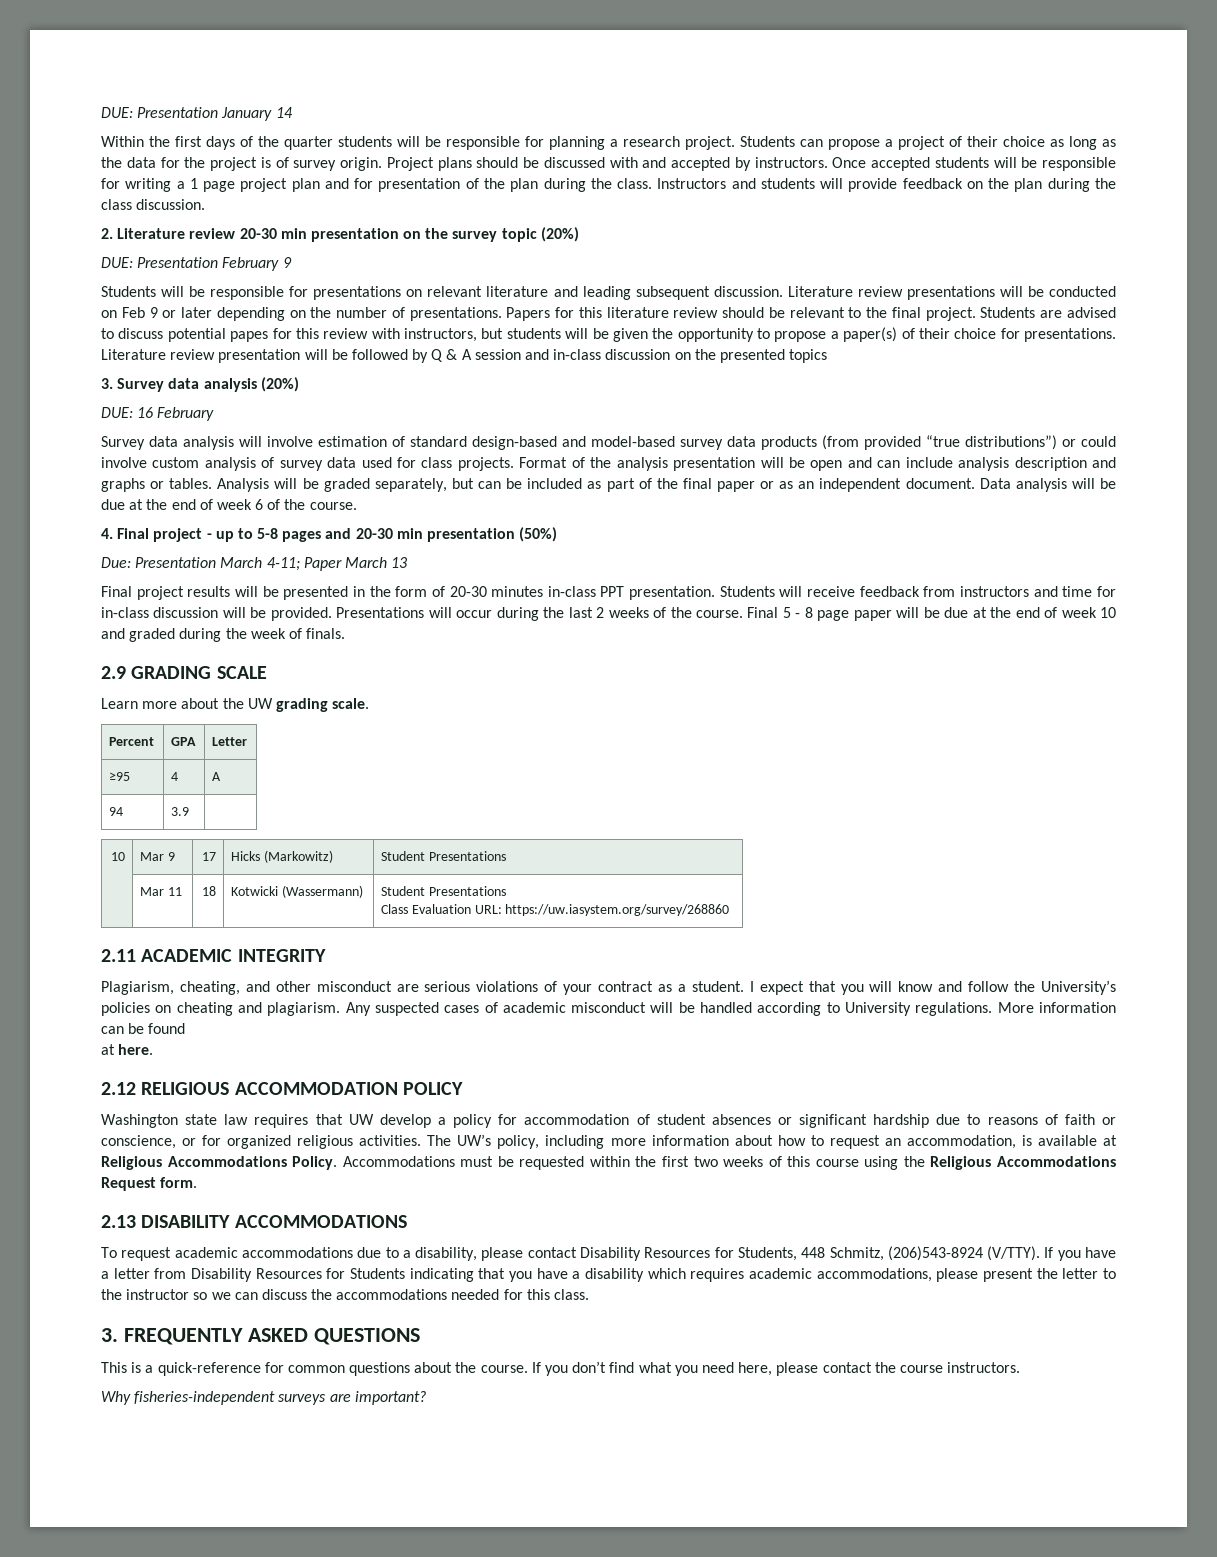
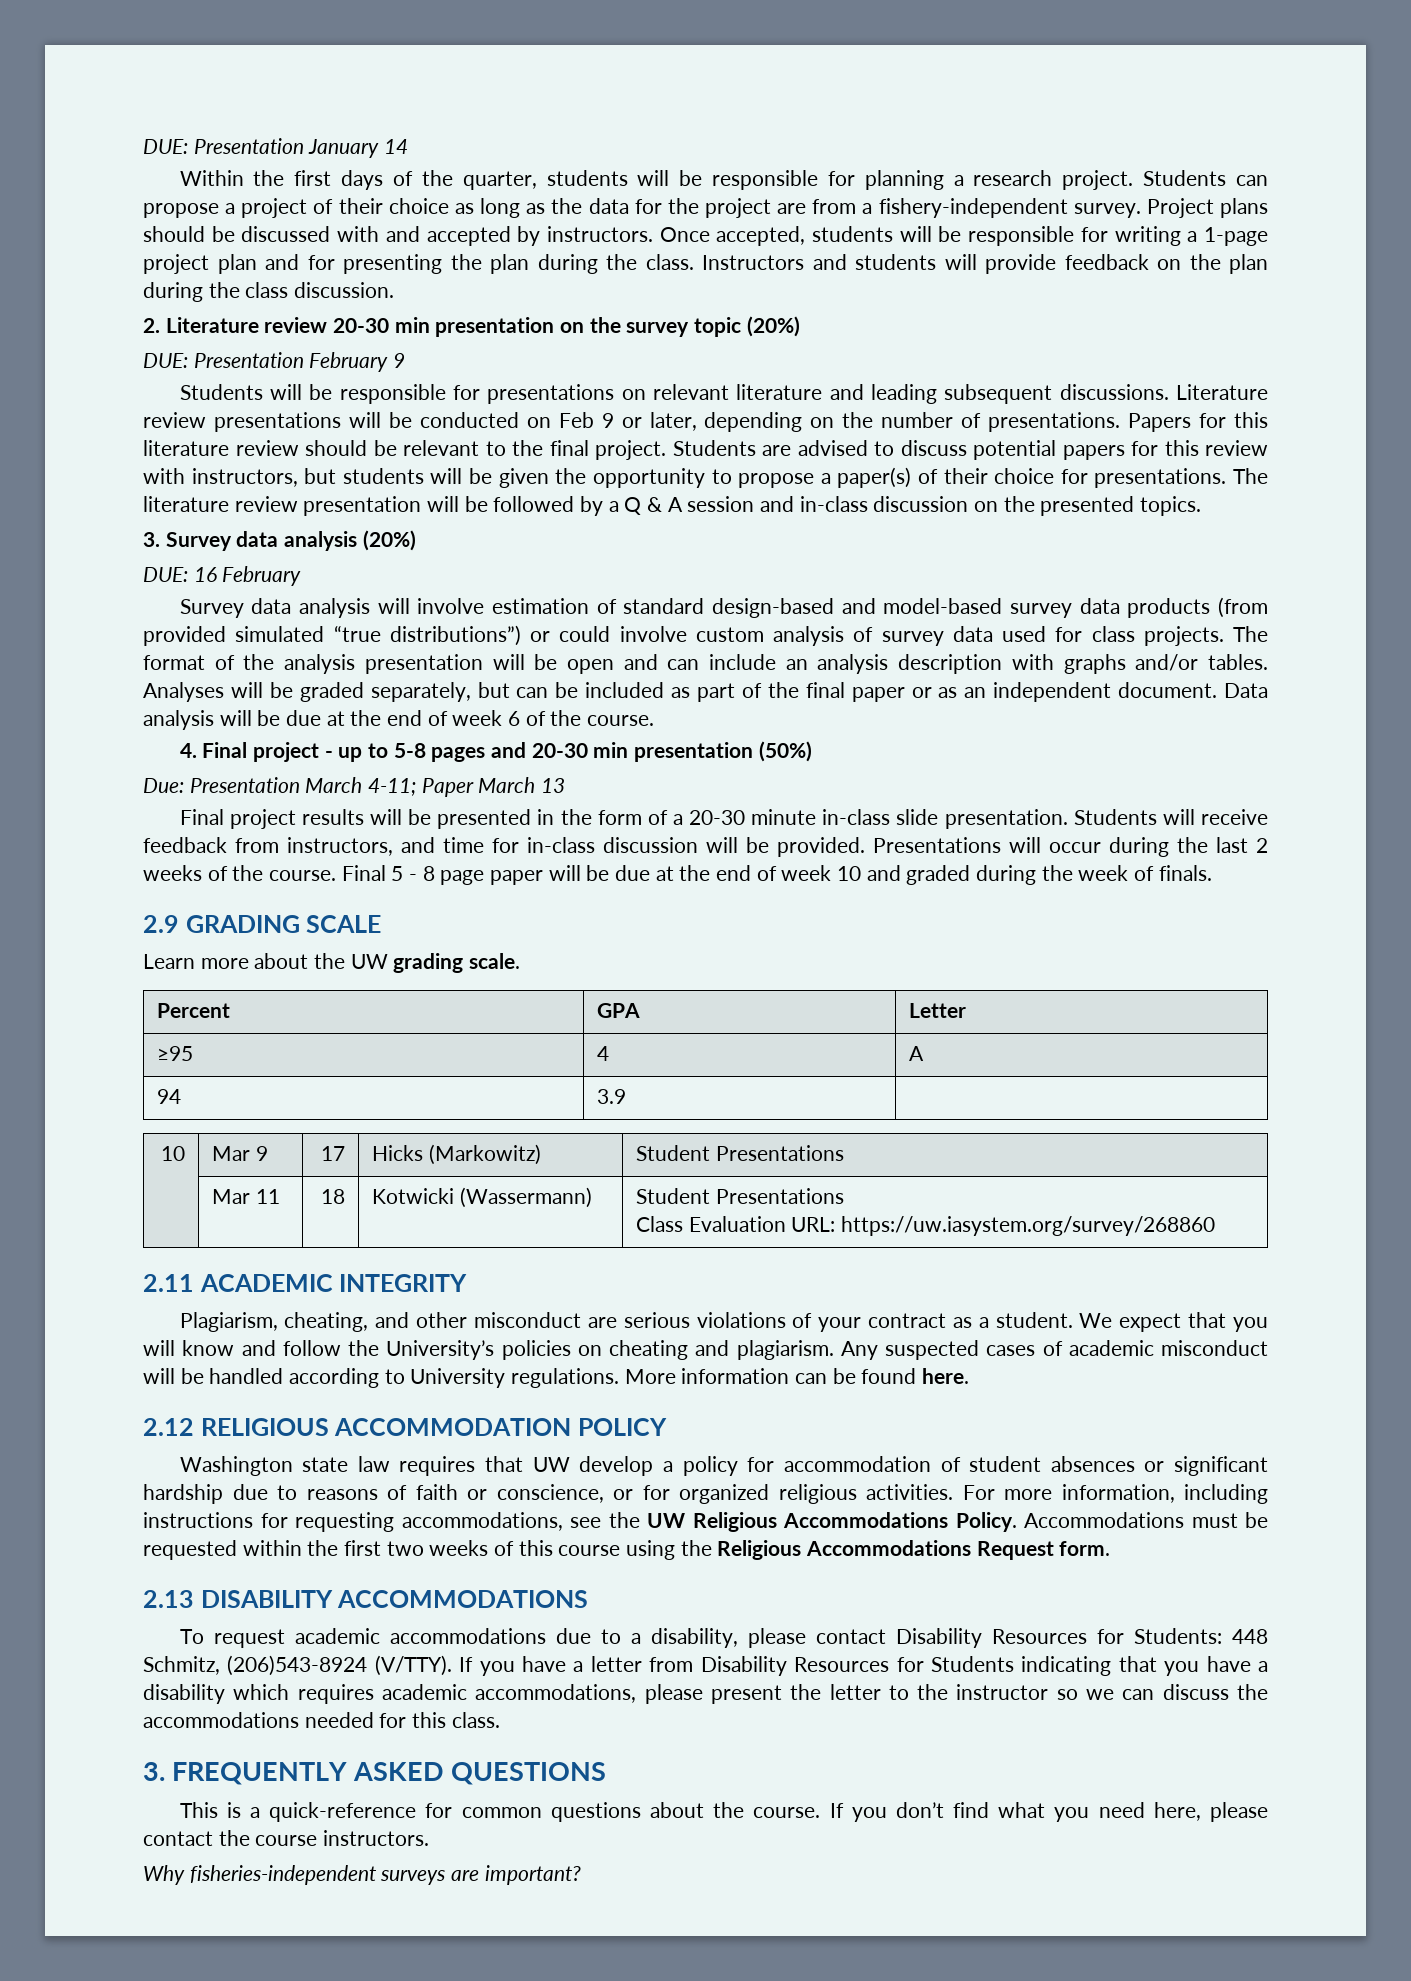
- Within the first days of the quarter students will be responsible for planning a research project.
+ Within the first days of the quarter, students will be responsible for planning a research project.
- Students can propose a project of their choice as long as the data for the project is of survey origin.
+ Students can propose a project of their choice as long as the data for the project are from a fishery-independent survey.
- Once accepted students will be responsible for writing a 1 page project plan and for presentation of the plan during the class.
+ Once accepted, students will be responsible for writing a 1-page project plan and for presenting the plan during the class.
- Students will be responsible for presentations on relevant literature and leading subsequent discussion.
+ Students will be responsible for presentations on relevant literature and leading subsequent discussions.
- Literature review presentations will be conducted on Feb 9 or later depending on the number of presentations.
+ Literature review presentations will be conducted on Feb 9 or later, depending on the number of presentations.
- Students are advised to discuss potential papes for this review with instructors, but students will be given the opportunity to propose a paper(s) of their choice for presentations.
+ Students are advised to discuss potential papers for this review with instructors, but students will be given the opportunity to propose a paper(s) of their choice for presentations.
- Literature review presentation will be followed by Q & A session and in-class discussion on the presented topics
+ The literature review presentation will be followed by a Q & A session and in-class discussion on the presented topics.
- Survey data analysis will involve estimation of standard design-based and model-based survey data products (from provided “true distributions”) or could involve custom analysis of survey data used for class projects.
+ Survey data analysis will involve estimation of standard design-based and model-based survey data products (from provided simulated “true distributions”) or could involve custom analysis of survey data used for class projects.
- Format of the analysis presentation will be open and can include analysis description and graphs or tables. Analysis will be graded separately, but can be included as part of the final paper or as an independent document.
+ The format of the analysis presentation will be open and can include an analysis description with graphs and/or tables. Analyses will be graded separately, but can be included as part of the final paper or as an independent document.
- Final project results will be presented in the form of 20-30 minutes in-class PPT presentation.
+ Final project results will be presented in the form of a 20-30 minute in-class slide presentation.
- Students will receive feedback from instructors and time for in-class discussion will be provided.
+ Students will receive feedback from instructors, and time for in-class discussion will be provided.
- I expect that you will know and follow the University’s policies on cheating and plagiarism.
+ We expect that you will know and follow the University’s policies on cheating and plagiarism.
- More information can be found
- at here.
+ More information can be found here.
- The UW’s policy, including more information about how to request an accommodation, is available at Religious Accommodations Policy.
+ For more information, including instructions for requesting accommodations, see the UW Religious Accommodations Policy.
- To request academic accommodations due to a disability, please contact Disability Resources for Students, 448 Schmitz, (206)543-8924 (V/TTY).
+ To request academic accommodations due to a disability, please contact Disability Resources for Students: 448 Schmitz, (206)543-8924 (V/TTY).

